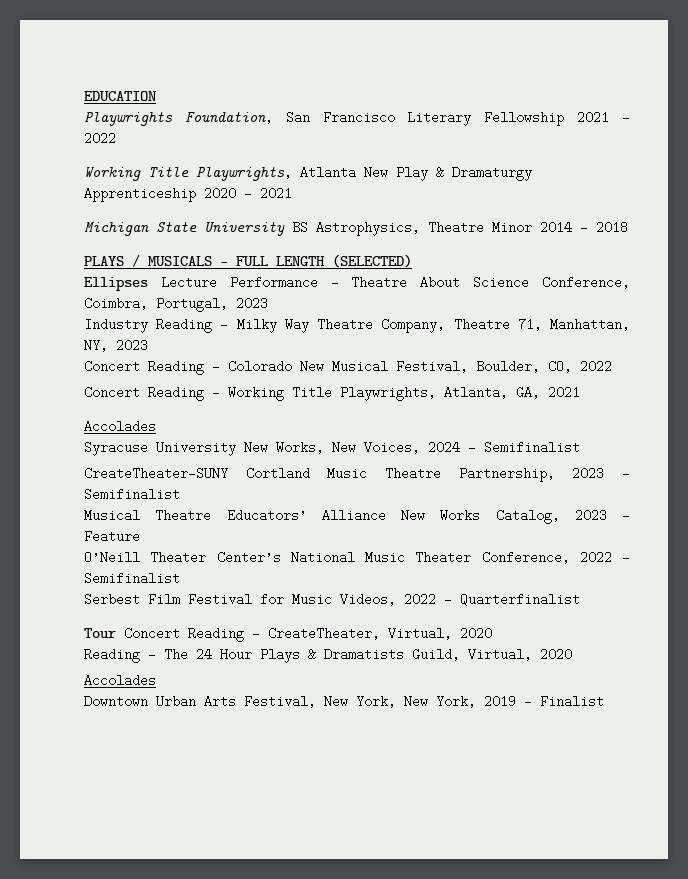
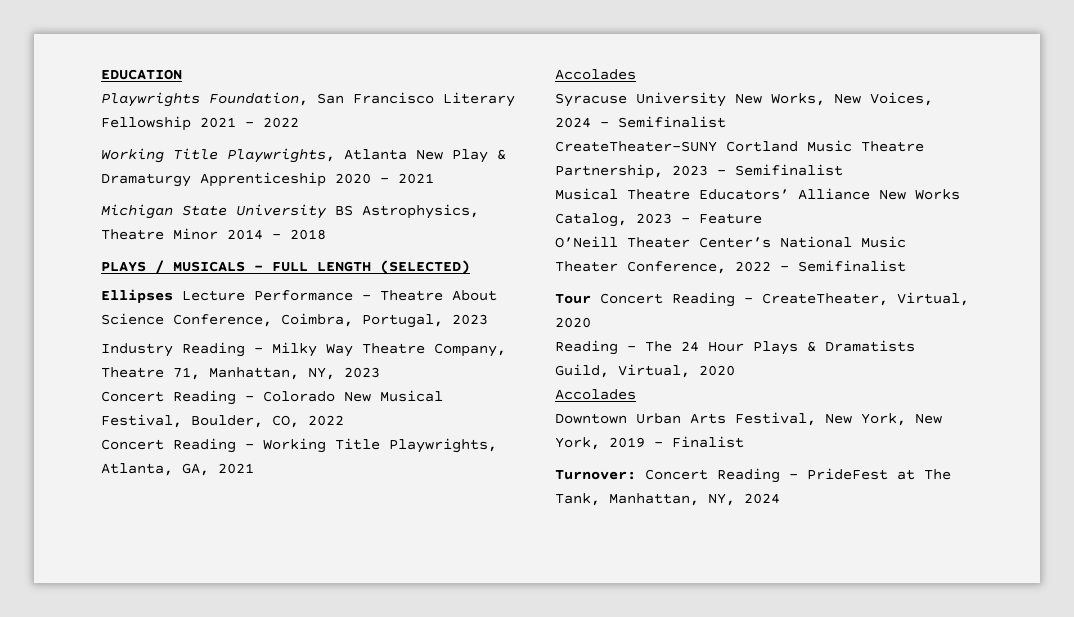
- Serbest Film Festival for Music Videos, 2022 – Quarterfinalist
+ Turnover: Concert Reading – PrideFest at The Tank, Manhattan, NY, 2024

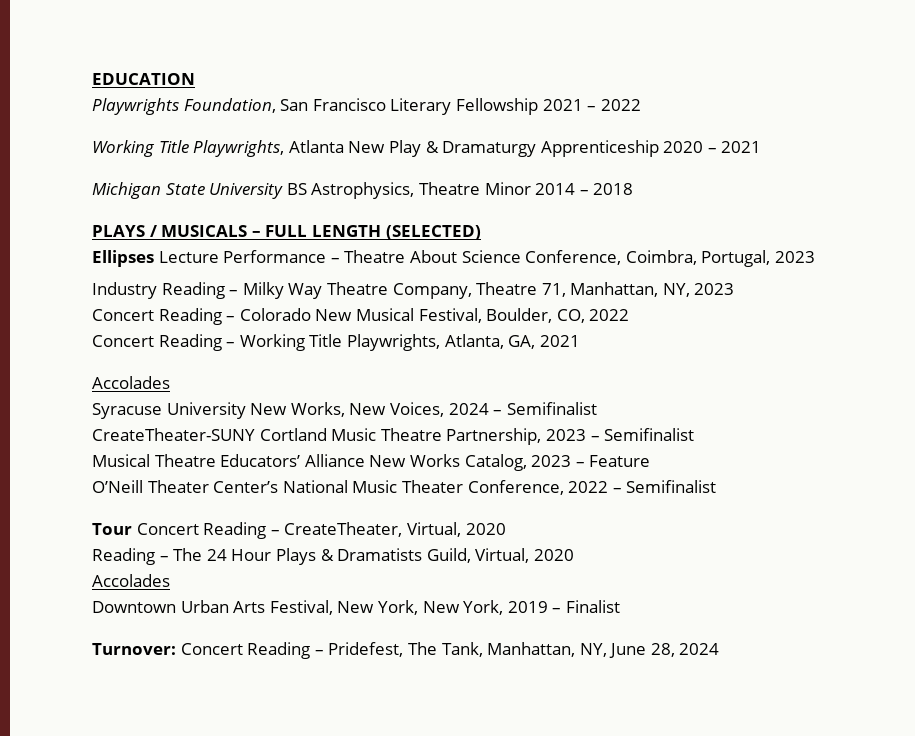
- Turnover: Concert Reading – PrideFest at The Tank, Manhattan, NY, 2024
+ Turnover: Concert Reading – Pridefest, The Tank, Manhattan, NY, June 28, 2024

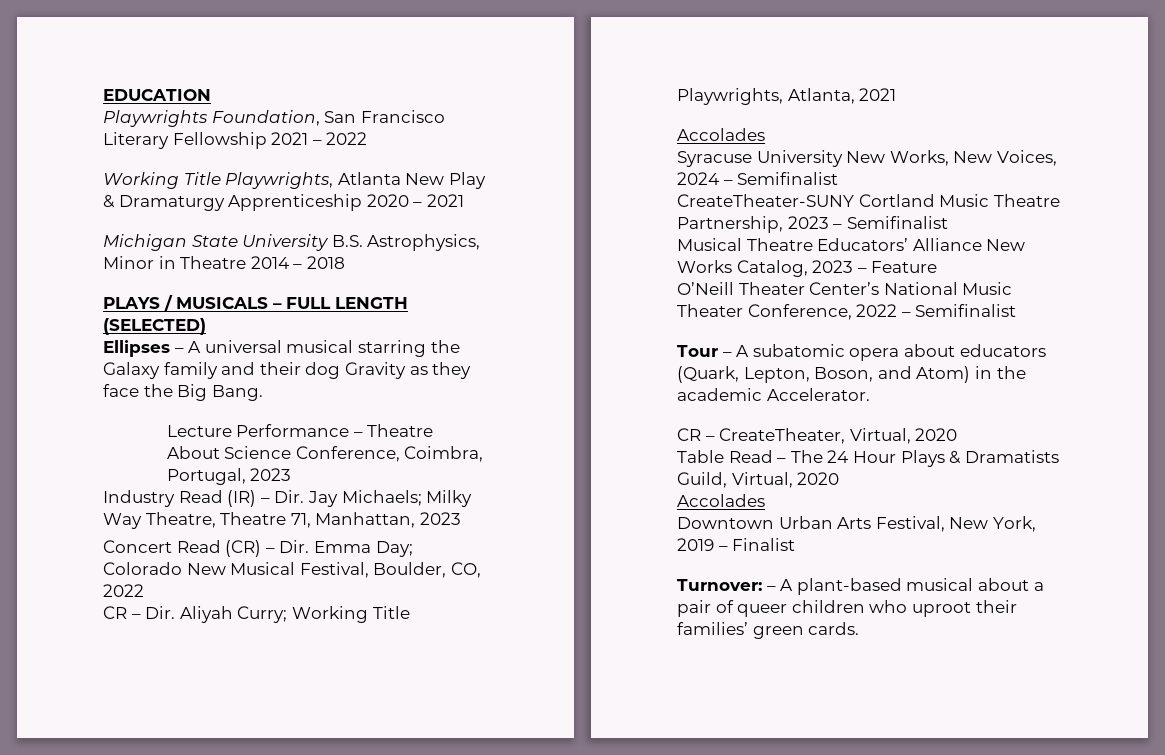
- Michigan State University BS Astrophysics, Theatre Minor 2014 – 2018
+ Michigan State University B.S. Astrophysics, Minor in Theatre 2014 – 2018
- Ellipses Lecture Performance – Theatre About Science Conference, Coimbra, Portugal, 2023
+ Ellipses – A universal musical starring the Galaxy family and their dog Gravity as they face the Big Bang.
+ Lecture Performance – Theatre About Science Conference, Coimbra, Portugal, 2023
- Industry Reading – Milky Way Theatre Company, Theatre 71, Manhattan, NY, 2023
+ Industry Read (IR) – Dir. Jay Michaels; Milky Way Theatre, Theatre 71, Manhattan, 2023
- Concert Reading – Colorado New Musical Festival, Boulder, CO, 2022
+ Concert Read (CR) – Dir. Emma Day; Colorado New Musical Festival, Boulder, CO, 2022
- Concert Reading – Working Title Playwrights, Atlanta, GA, 2021
+ CR – Dir. Aliyah Curry; Working Title Playwrights, Atlanta, 2021
- Tour Concert Reading – CreateTheater, Virtual, 2020
+ Tour – A subatomic opera about educators (Quark, Lepton, Boson, and Atom) in the academic Accelerator.
+ CR – CreateTheater, Virtual, 2020
- Reading – The 24 Hour Plays & Dramatists Guild, Virtual, 2020
+ Table Read – The 24 Hour Plays & Dramatists Guild, Virtual, 2020
- Downtown Urban Arts Festival, New York, New York, 2019 – Finalist
+ Downtown Urban Arts Festival, New York, 2019 – Finalist
- Turnover: Concert Reading – Pridefest, The Tank, Manhattan, NY, June 28, 2024
+ Turnover: – A plant-based musical about a pair of queer children who uproot their families’ green cards.

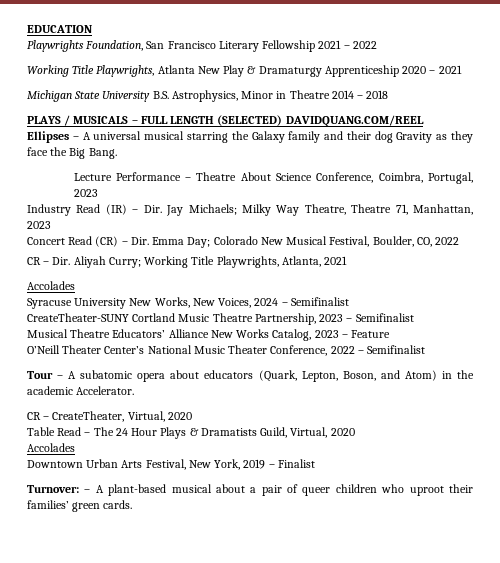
- PLAYS / MUSICALS – FULL LENGTH (SELECTED)
+ PLAYS / MUSICALS – FULL LENGTH (SELECTED) DAVIDQUANG.COM/REEL

